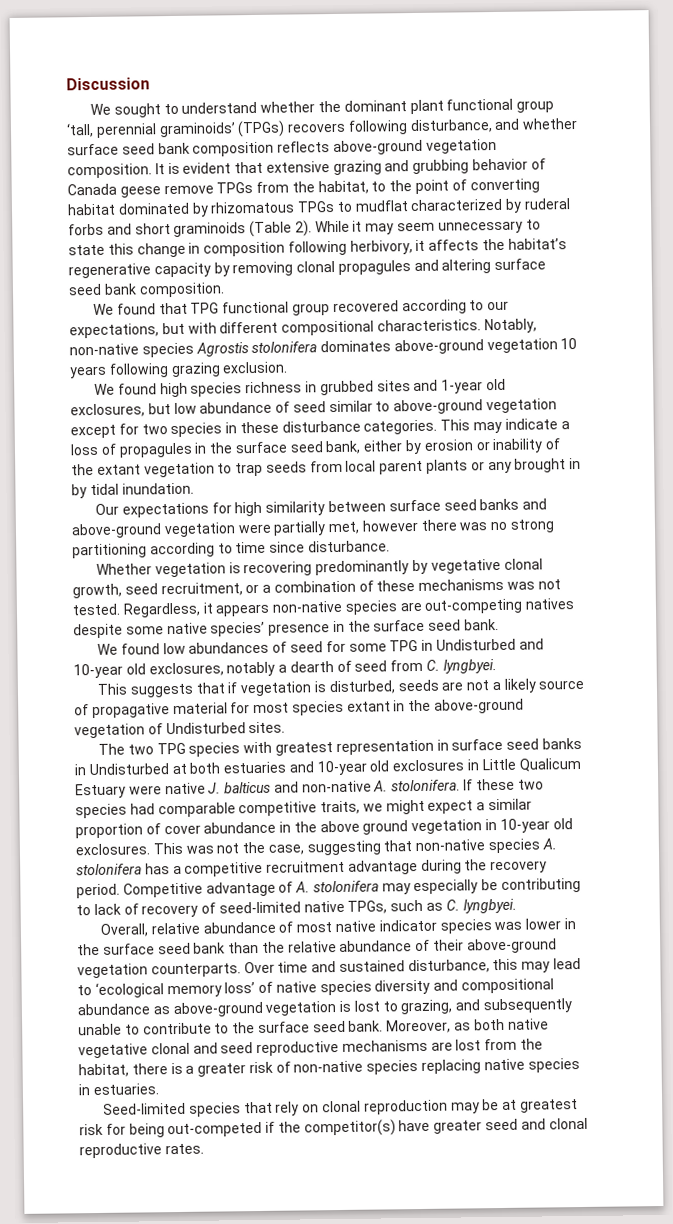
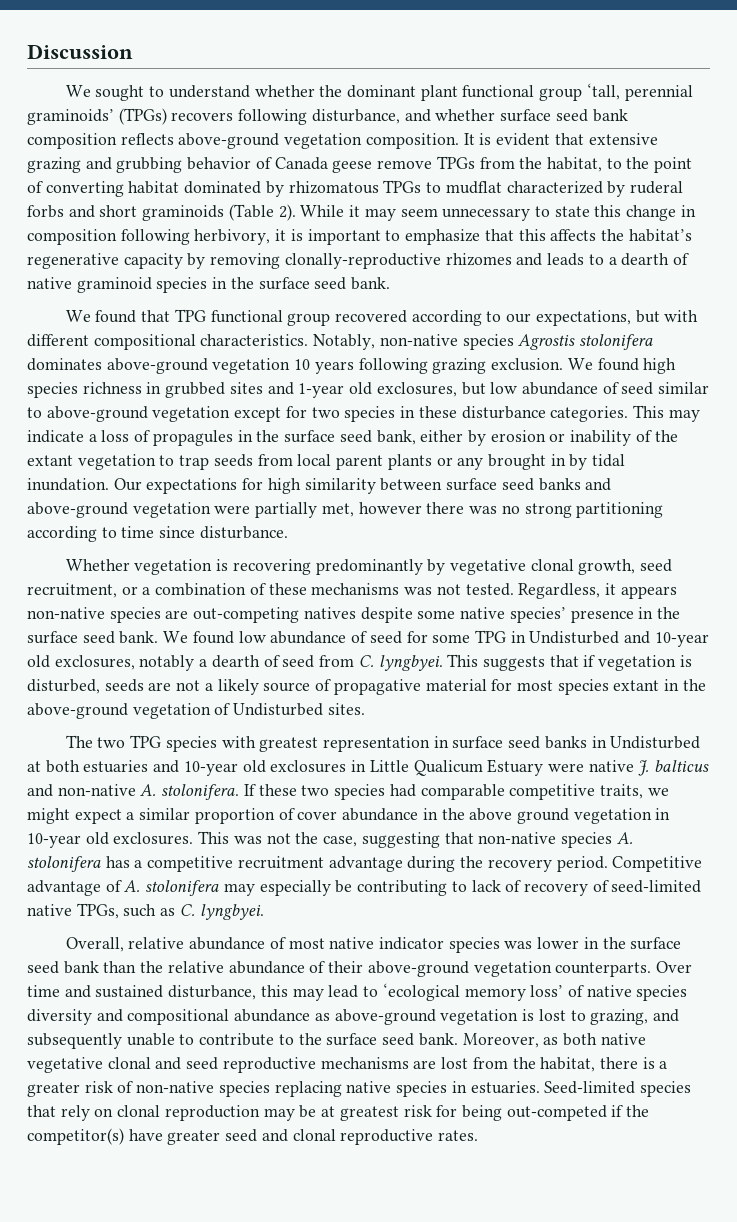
- While it may seem unnecessary to state this change in composition following herbivory, it affects the habitat’s regenerative capacity by removing clonal propagules and altering surface seed bank composition.
+ While it may seem unnecessary to state this change in composition following herbivory, it is important to emphasize that this affects the habitat’s regenerative capacity by removing clonally-reproductive rhizomes and leads to a dearth of native graminoid species in the surface seed bank.
- Notably, non-native species Agrostis stolonifera dominates above-ground vegetation 10 years following grazing exclusion.
- We found high species richness in grubbed sites and 1-year old exclosures, but low abundance of seed similar to above-ground vegetation except for two species in these disturbance categories.
+ Notably, non-native species Agrostis stolonifera dominates above-ground vegetation 10 years following grazing exclusion. We found high species richness in grubbed sites and 1-year old exclosures, but low abundance of seed similar to above-ground vegetation except for two species in these disturbance categories.
- This may indicate a loss of propagules in the surface seed bank, either by erosion or inability of the extant vegetation to trap seeds from local parent plants or any brought in by tidal inundation.
- Our expectations for high similarity between surface seed banks and above-ground vegetation were partially met, however there was no strong partitioning according to time since disturbance.
+ This may indicate a loss of propagules in the surface seed bank, either by erosion or inability of the extant vegetation to trap seeds from local parent plants or any brought in by tidal inundation. Our expectations for high similarity between surface seed banks and above-ground vegetation were partially met, however there was no strong partitioning according to time since disturbance.
- Regardless, it appears non-native species are out-competing natives despite some native species’ presence in the surface seed bank.
- We found low abundances of seed for some TPG in Undisturbed and 10-year old exclosures, notably a dearth of seed from C. lyngbyei.
- This suggests that if vegetation is disturbed, seeds are not a likely source of propagative material for most species extant in the above-ground vegetation of Undisturbed sites.
+ Regardless, it appears non-native species are out-competing natives despite some native species’ presence in the surface seed bank. We found low abundance of seed for some TPG in Undisturbed and 10-year old exclosures, notably a dearth of seed from C. lyngbyei. This suggests that if vegetation is disturbed, seeds are not a likely source of propagative material for most species extant in the above-ground vegetation of Undisturbed sites.
- Moreover, as both native vegetative clonal and seed reproductive mechanisms are lost from the habitat, there is a greater risk of non-native species replacing native species in estuaries.
- Seed-limited species that rely on clonal reproduction may be at greatest risk for being out-competed if the competitor(s) have greater seed and clonal reproductive rates.
+ Moreover, as both native vegetative clonal and seed reproductive mechanisms are lost from the habitat, there is a greater risk of non-native species replacing native species in estuaries. Seed-limited species that rely on clonal reproduction may be at greatest risk for being out-competed if the competitor(s) have greater seed and clonal reproductive rates.

